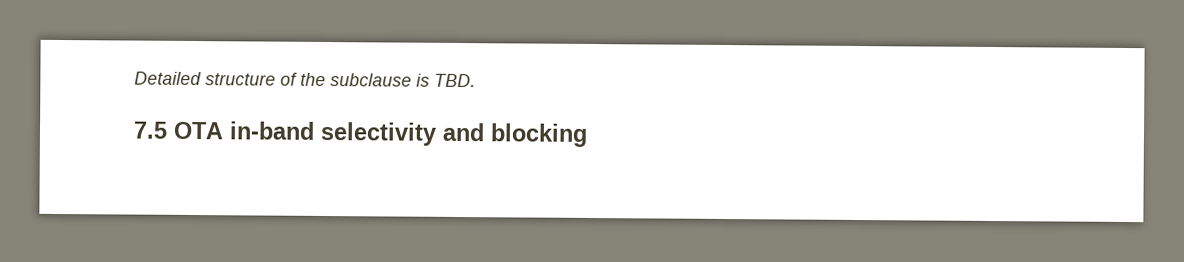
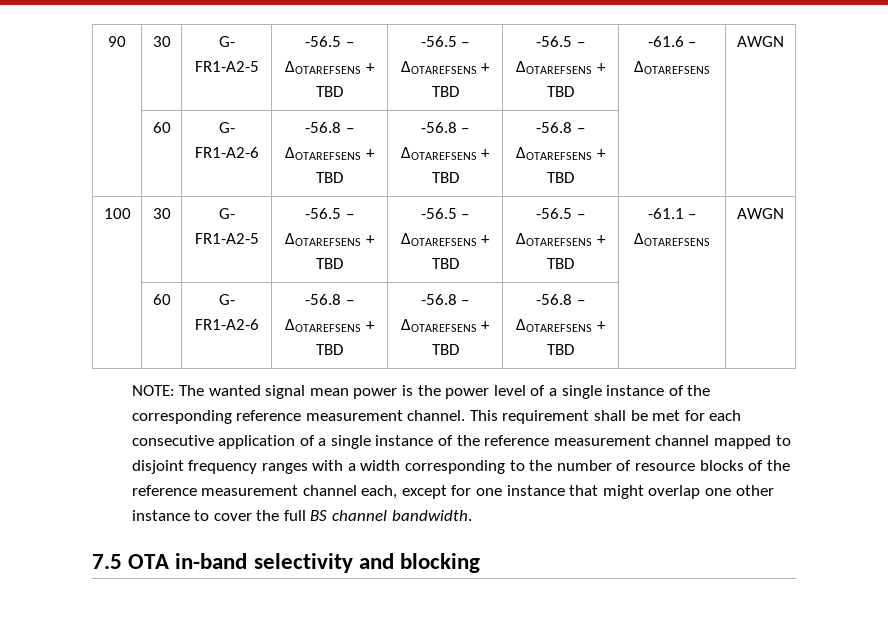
- Detailed structure of the subclause is TBD.
+ 90 | 30 | G- FR1-A2-5 | -56.5 – ΔOTAREFSENS + TBD | -56.5 – ΔOTAREFSENS + TBD | -56.5 – ΔOTAREFSENS + TBD | -61.6 – ΔOTAREFSENS | AWGN
+ | 60 | G- FR1-A2-6 | -56.8 – ΔOTAREFSENS + TBD | -56.8 – ΔOTAREFSENS + TBD | -56.8 – ΔOTAREFSENS + TBD | |
+ 100 | 30 | G- FR1-A2-5 | -56.5 – ΔOTAREFSENS + TBD | -56.5 – ΔOTAREFSENS + TBD | -56.5 – ΔOTAREFSENS + TBD | -61.1 – ΔOTAREFSENS | AWGN
+ | 60 | G- FR1-A2-6 | -56.8 – ΔOTAREFSENS + TBD | -56.8 – ΔOTAREFSENS + TBD | -56.8 – ΔOTAREFSENS + TBD | |
+ NOTE: The wanted signal mean power is the power level of a single instance of the corresponding reference measurement channel. This requirement shall be met for each consecutive application of a single instance of the reference measurement channel mapped to disjoint frequency ranges with a width corresponding to the number of resource blocks of the reference measurement channel each, except for one instance that might overlap one other instance to cover the full BS channel bandwidth.

